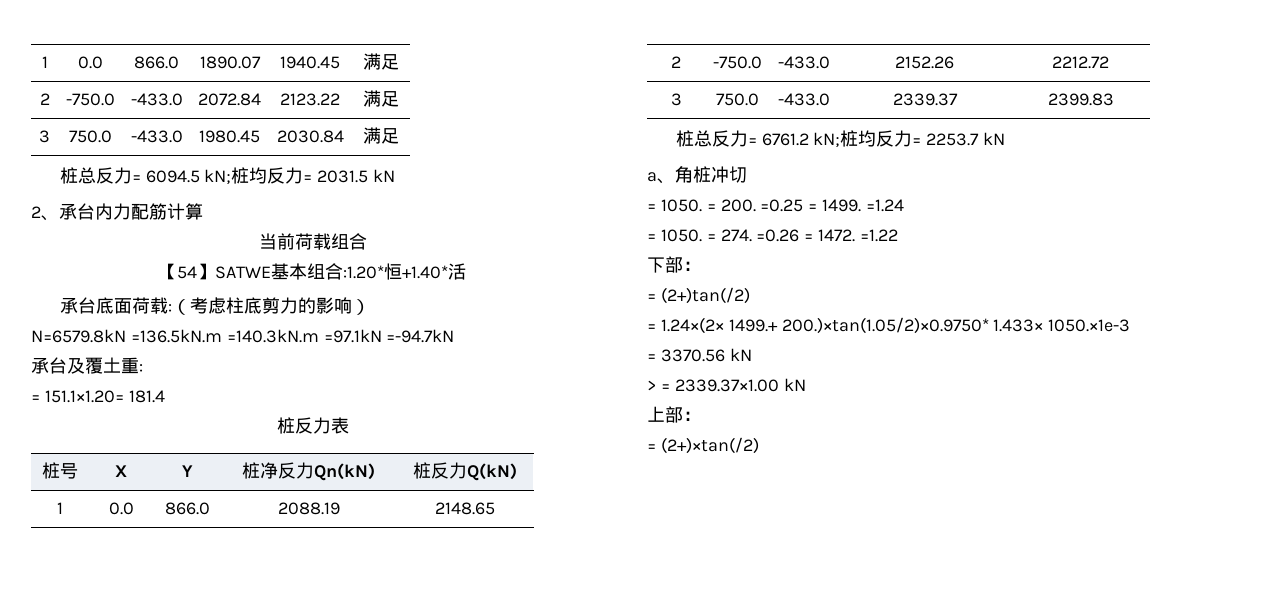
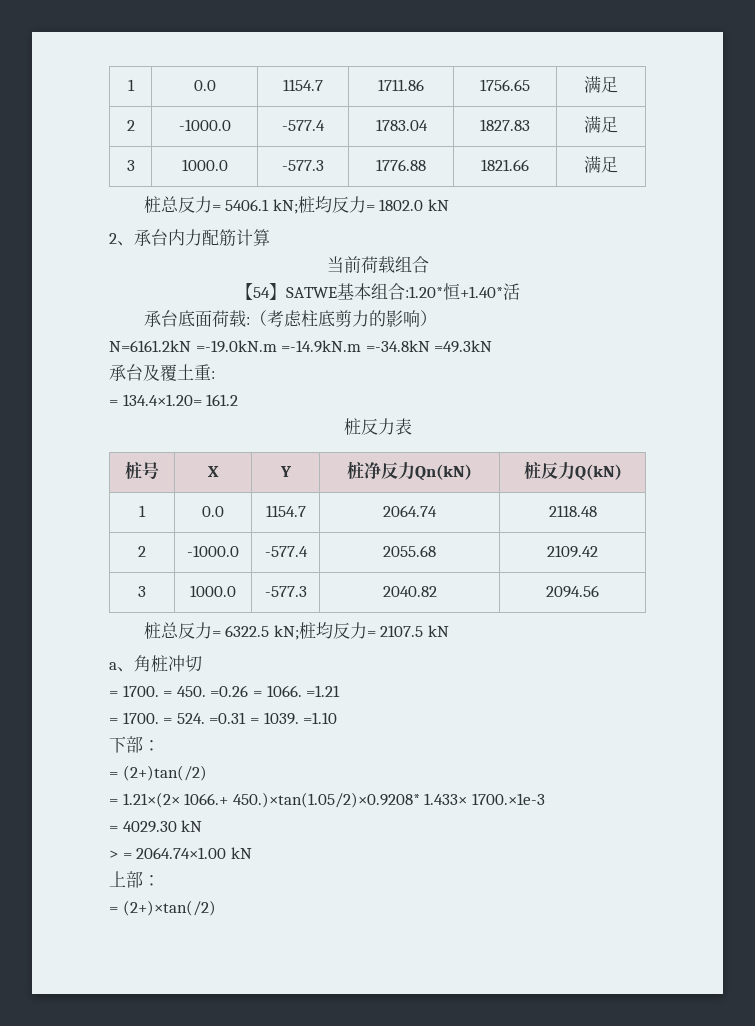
- 1 | 0.0 | 866.0 | 1890.07 | 1940.45 | 满足
+ 1 | 0.0 | 1154.7 | 1711.86 | 1756.65 | 满足
- 2 | -750.0 | -433.0 | 2072.84 | 2123.22 | 满足
- 3 | 750.0 | -433.0 | 1980.45 | 2030.84 | 满足
+ 2 | -1000.0 | -577.4 | 1783.04 | 1827.83 | 满足
+ 3 | 1000.0 | -577.3 | 1776.88 | 1821.66 | 满足
- 桩总反力= 6094.5 kN;桩均反力= 2031.5 kN
+ 桩总反力= 5406.1 kN;桩均反力= 1802.0 kN
- N=6579.8kN =136.5kN.m =140.3kN.m =97.1kN =-94.7kN
+ N=6161.2kN =-19.0kN.m =-14.9kN.m =-34.8kN =49.3kN
- = 151.1×1.20= 181.4
+ = 134.4×1.20= 161.2
- 1 | 0.0 | 866.0 | 2088.19 | 2148.65
- 2 | -750.0 | -433.0 | 2152.26 | 2212.72
- 3 | 750.0 | -433.0 | 2339.37 | 2399.83
- 桩总反力= 6761.2 kN;桩均反力= 2253.7 kN
+ 1 | 0.0 | 1154.7 | 2064.74 | 2118.48
+ 2 | -1000.0 | -577.4 | 2055.68 | 2109.42
+ 3 | 1000.0 | -577.3 | 2040.82 | 2094.56
+ 桩总反力= 6322.5 kN;桩均反力= 2107.5 kN
- = 1050. = 200. =0.25 = 1499. =1.24
- = 1050. = 274. =0.26 = 1472. =1.22
+ = 1700. = 450. =0.26 = 1066. =1.21
+ = 1700. = 524. =0.31 = 1039. =1.10
- = 1.24×(2× 1499.+ 200.)×tan(1.05/2)×0.9750* 1.433× 1050.×1e-3
- = 3370.56 kN
+ = 1.21×(2× 1066.+ 450.)×tan(1.05/2)×0.9208* 1.433× 1700.×1e-3
+ = 4029.30 kN
- > = 2339.37×1.00 kN
+ > = 2064.74×1.00 kN

